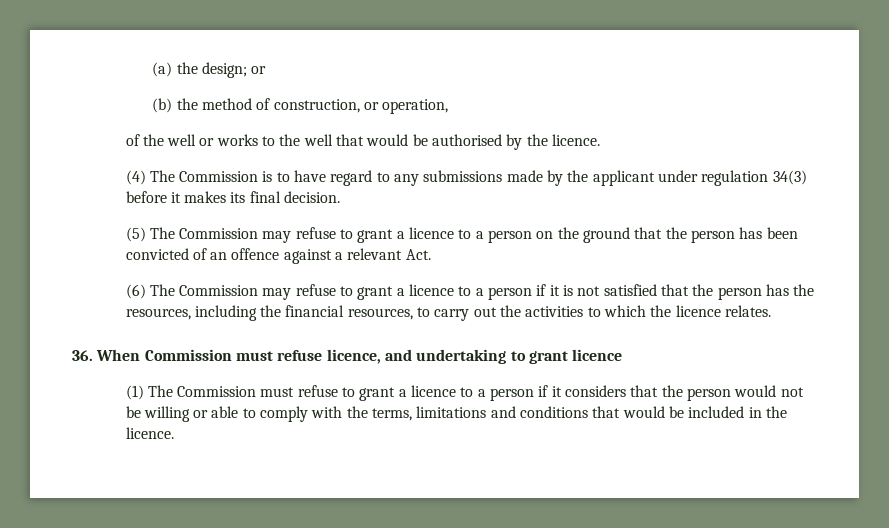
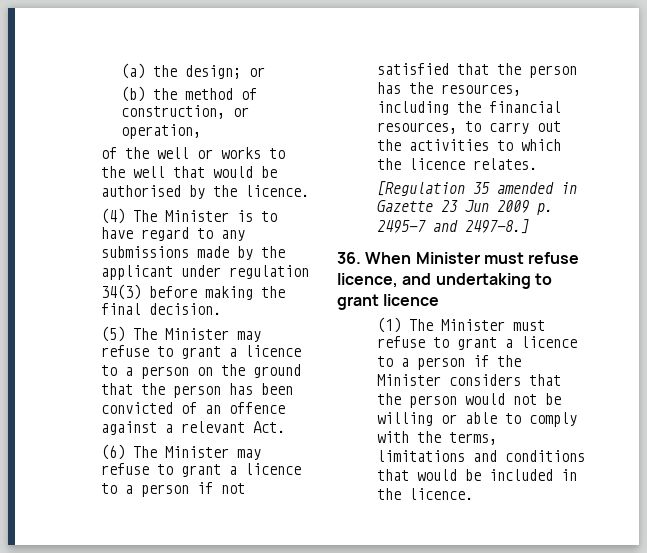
- (4) The Commission is to have regard to any submissions made by the applicant under regulation 34(3) before it makes its final decision.
+ (4) The Minister is to have regard to any submissions made by the applicant under regulation 34(3) before making the final decision.
- (5) The Commission may refuse to grant a licence to a person on the ground that the person has been convicted of an offence against a relevant Act.
+ (5) The Minister may refuse to grant a licence to a person on the ground that the person has been convicted of an offence against a relevant Act.
- (6) The Commission may refuse to grant a licence to a person if it is not satisfied that the person has the resources, including the financial resources, to carry out the activities to which the licence relates.
+ (6) The Minister may refuse to grant a licence to a person if not satisfied that the person has the resources, including the financial resources, to carry out the activities to which the licence relates.
+ [Regulation 35 amended in Gazette 23 Jun 2009 p. 2495-7 and 2497-8.]
- 36. When Commission must refuse licence, and undertaking to grant licence
+ 36. When Minister must refuse licence, and undertaking to grant licence
- (1) The Commission must refuse to grant a licence to a person if it considers that the person would not be willing or able to comply with the terms, limitations and conditions that would be included in the licence.
+ (1) The Minister must refuse to grant a licence to a person if the Minister considers that the person would not be willing or able to comply with the terms, limitations and conditions that would be included in the licence.

